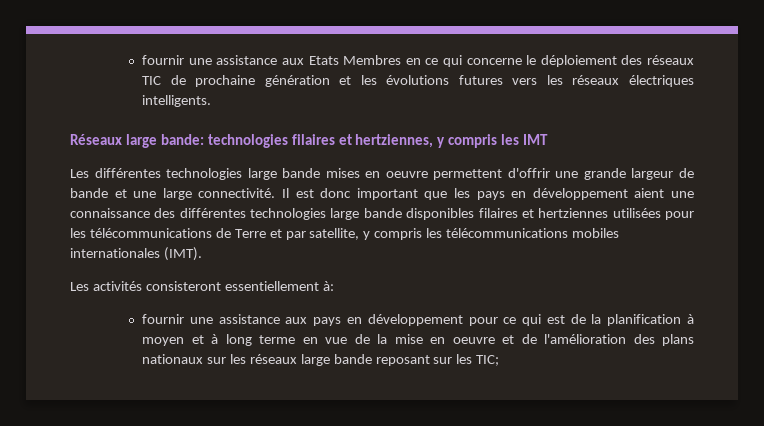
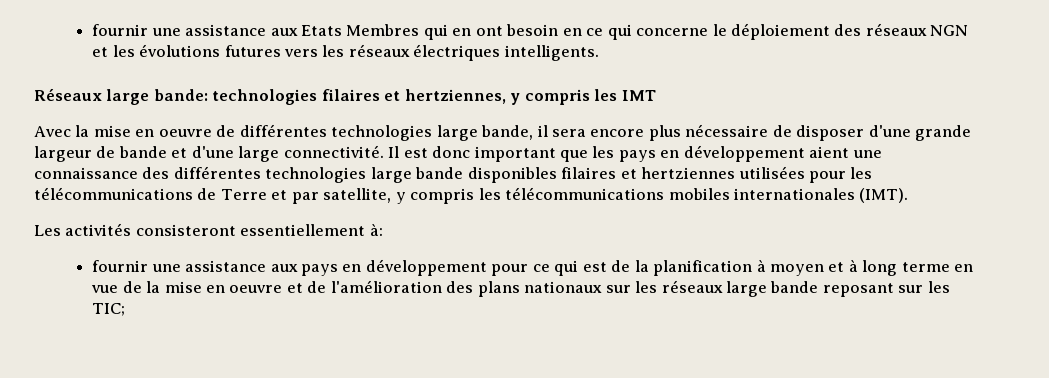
- fournir une assistance aux Etats Membres en ce qui concerne le déploiement des réseaux TIC de prochaine génération et les évolutions futures vers les réseaux électriques intelligents.
+ fournir une assistance aux Etats Membres qui en ont besoin en ce qui concerne le déploiement des réseaux NGN et les évolutions futures vers les réseaux électriques intelligents.
- Les différentes technologies large bande mises en oeuvre permettent d'offrir une grande largeur de bande et une large connectivité.
+ Avec la mise en oeuvre de différentes technologies large bande, il sera encore plus nécessaire de disposer d'une grande largeur de bande et d'une large connectivité.

